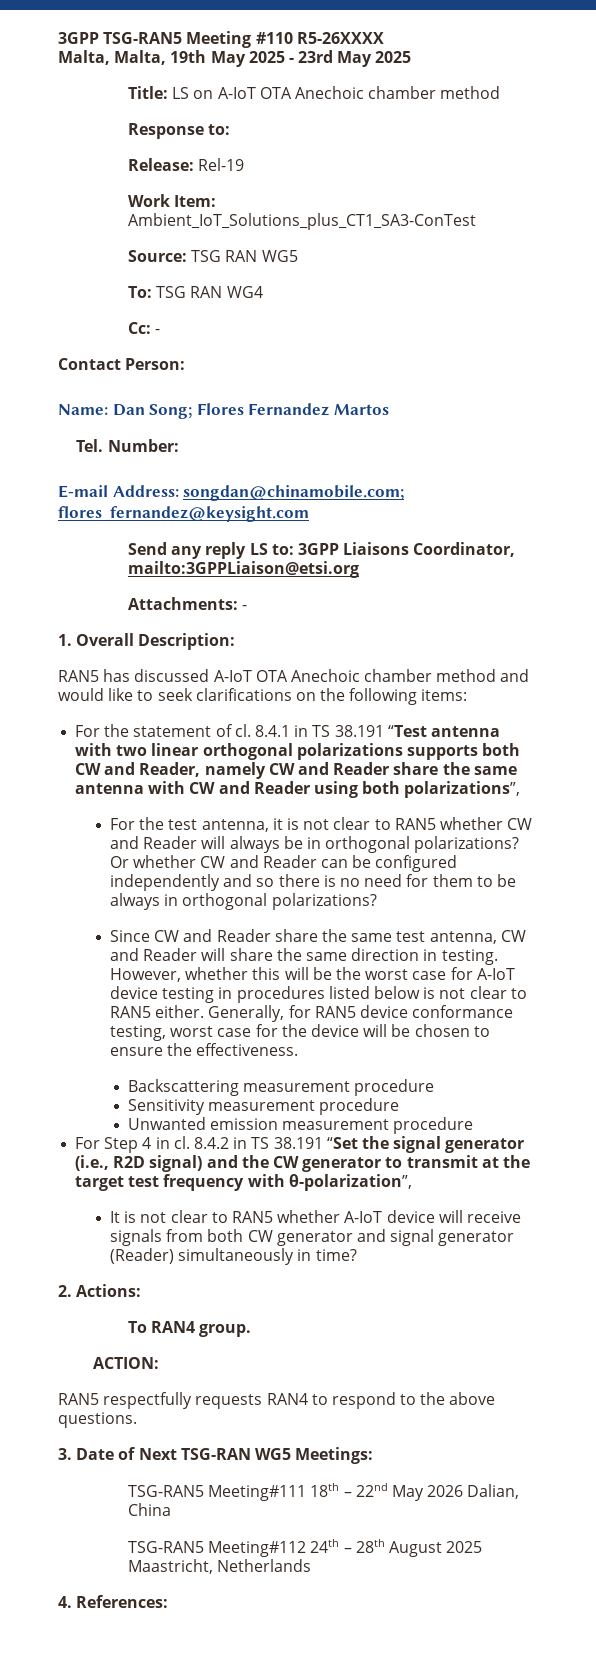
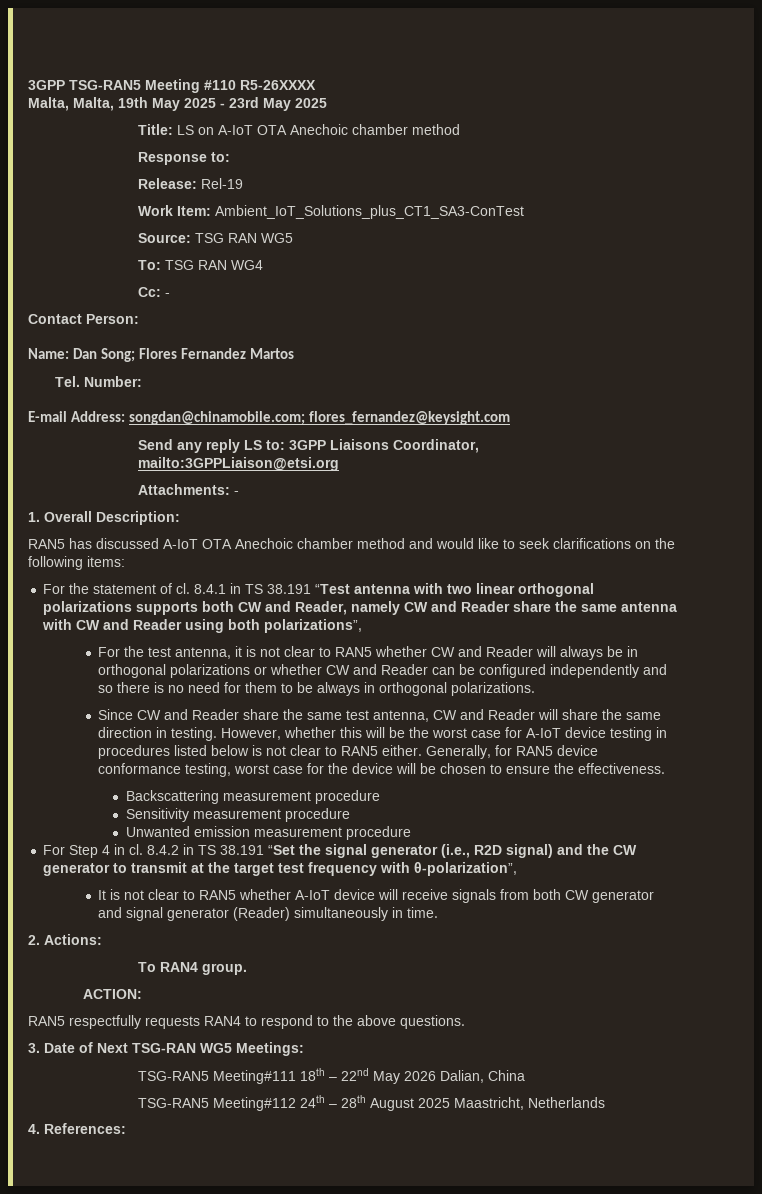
- For the test antenna, it is not clear to RAN5 whether CW and Reader will always be in orthogonal polarizations? Or whether CW and Reader can be configured independently and so there is no need for them to be always in orthogonal polarizations?
+ For the test antenna, it is not clear to RAN5 whether CW and Reader will always be in orthogonal polarizations or whether CW and Reader can be configured independently and so there is no need for them to be always in orthogonal polarizations.
- It is not clear to RAN5 whether A-IoT device will receive signals from both CW generator and signal generator (Reader) simultaneously in time?
+ It is not clear to RAN5 whether A-IoT device will receive signals from both CW generator and signal generator (Reader) simultaneously in time.

